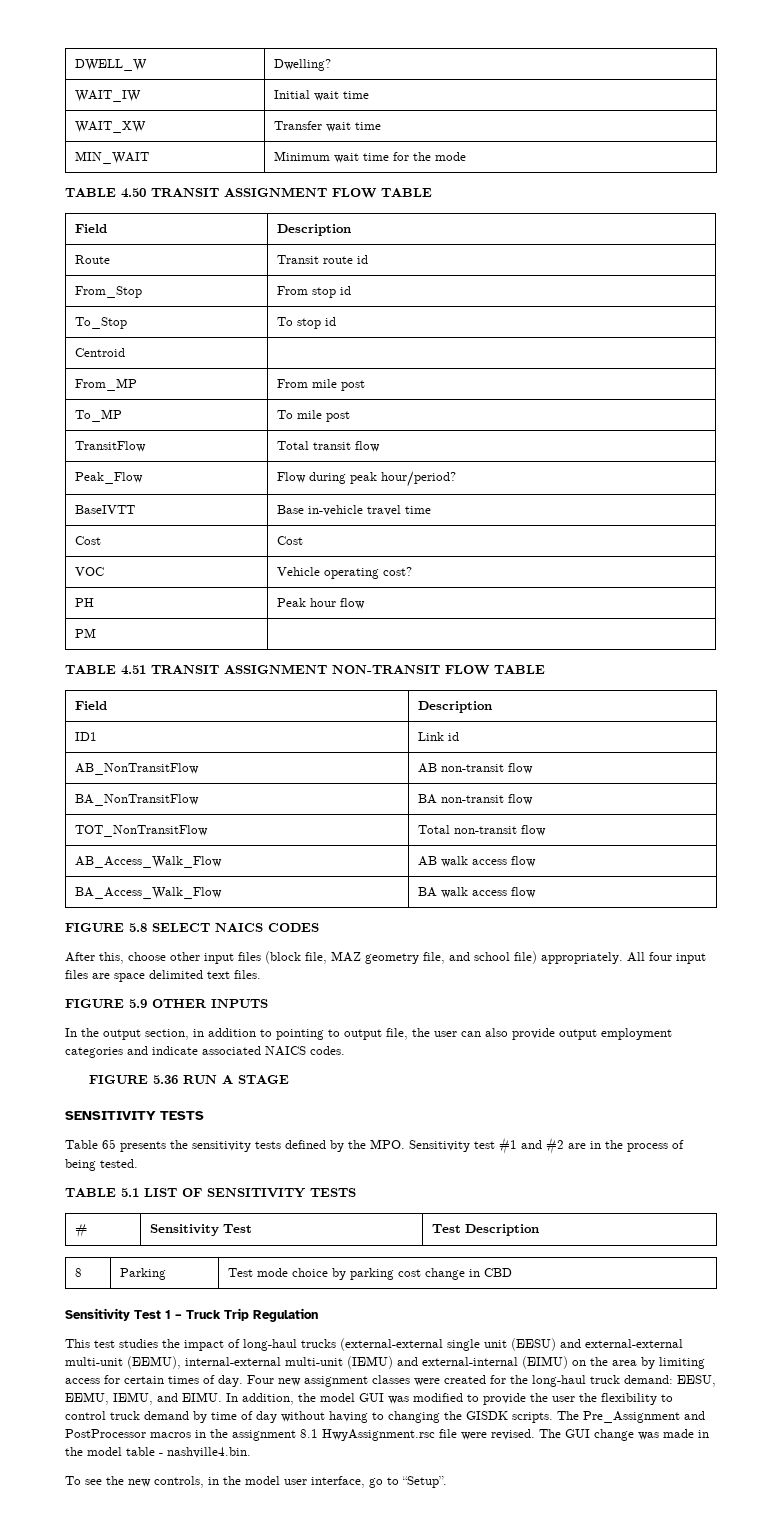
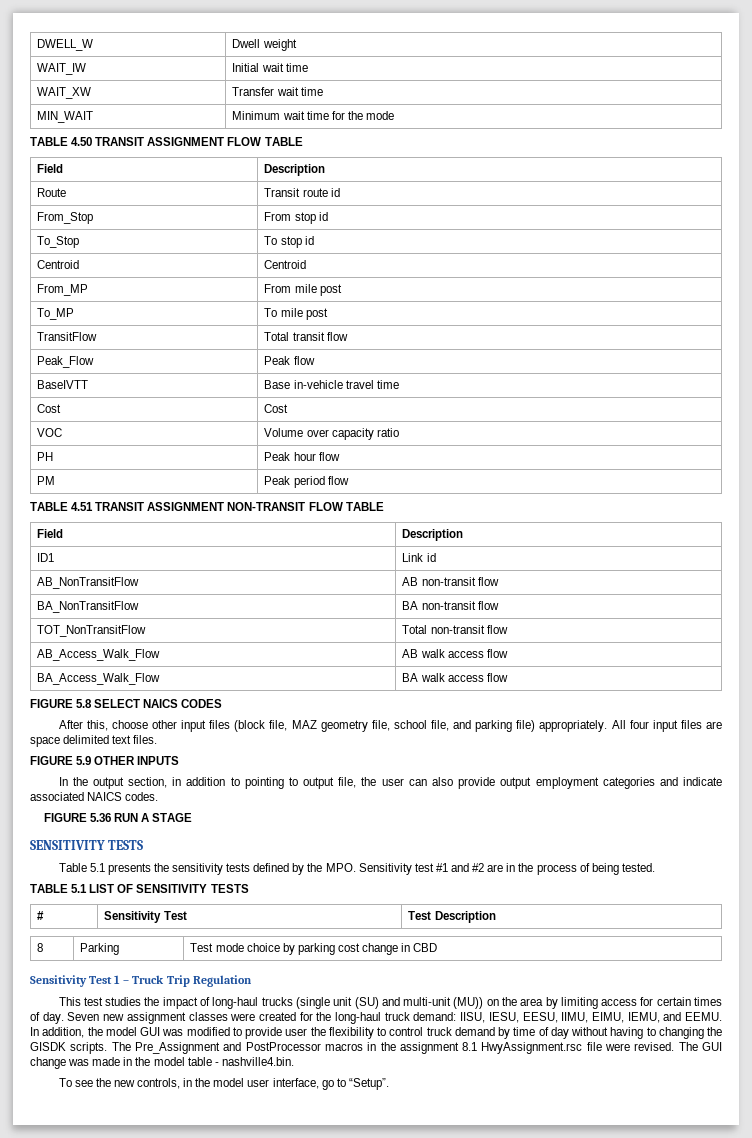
- DWELL_W | Dwelling?
+ DWELL_W | Dwell weight
- Centroid |
+ Centroid | Centroid
- Peak_Flow | Flow during peak hour/period?
+ Peak_Flow | Peak flow
- VOC | Vehicle operating cost?
+ VOC | Volume over capacity ratio
- PM |
+ PM | Peak period flow
- After this, choose other input files (block file, MAZ geometry file, and school file) appropriately.
+ After this, choose other input files (block file, MAZ geometry file, school file, and parking file) appropriately.
- Table 65 presents the sensitivity tests defined by the MPO. Sensitivity test #1 and #2 are in the process of being tested.
+ Table 5.1 presents the sensitivity tests defined by the MPO. Sensitivity test #1 and #2 are in the process of being tested.
- This test studies the impact of long-haul trucks (external-external single unit (EESU) and external-external multi-unit (EEMU), internal-external multi-unit (IEMU) and external-internal (EIMU) on the area by limiting access for certain times of day.
+ This test studies the impact of long-haul trucks (single unit (SU) and multi-unit (MU)) on the area by limiting access for certain times of day.
- Four new assignment classes were created for the long-haul truck demand: EESU, EEMU, IEMU, and EIMU.
+ Seven new assignment classes were created for the long-haul truck demand: IISU, IESU, EESU, IIMU, EIMU, IEMU, and EEMU.
- In addition, the model GUI was modified to provide the user the flexibility to control truck demand by time of day without having to changing the GISDK scripts.
+ In addition, the model GUI was modified to provide user the flexibility to control truck demand by time of day without having to changing the GISDK scripts.

